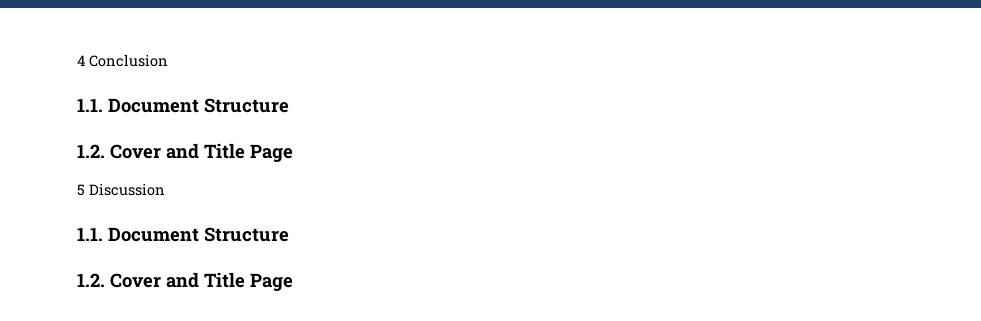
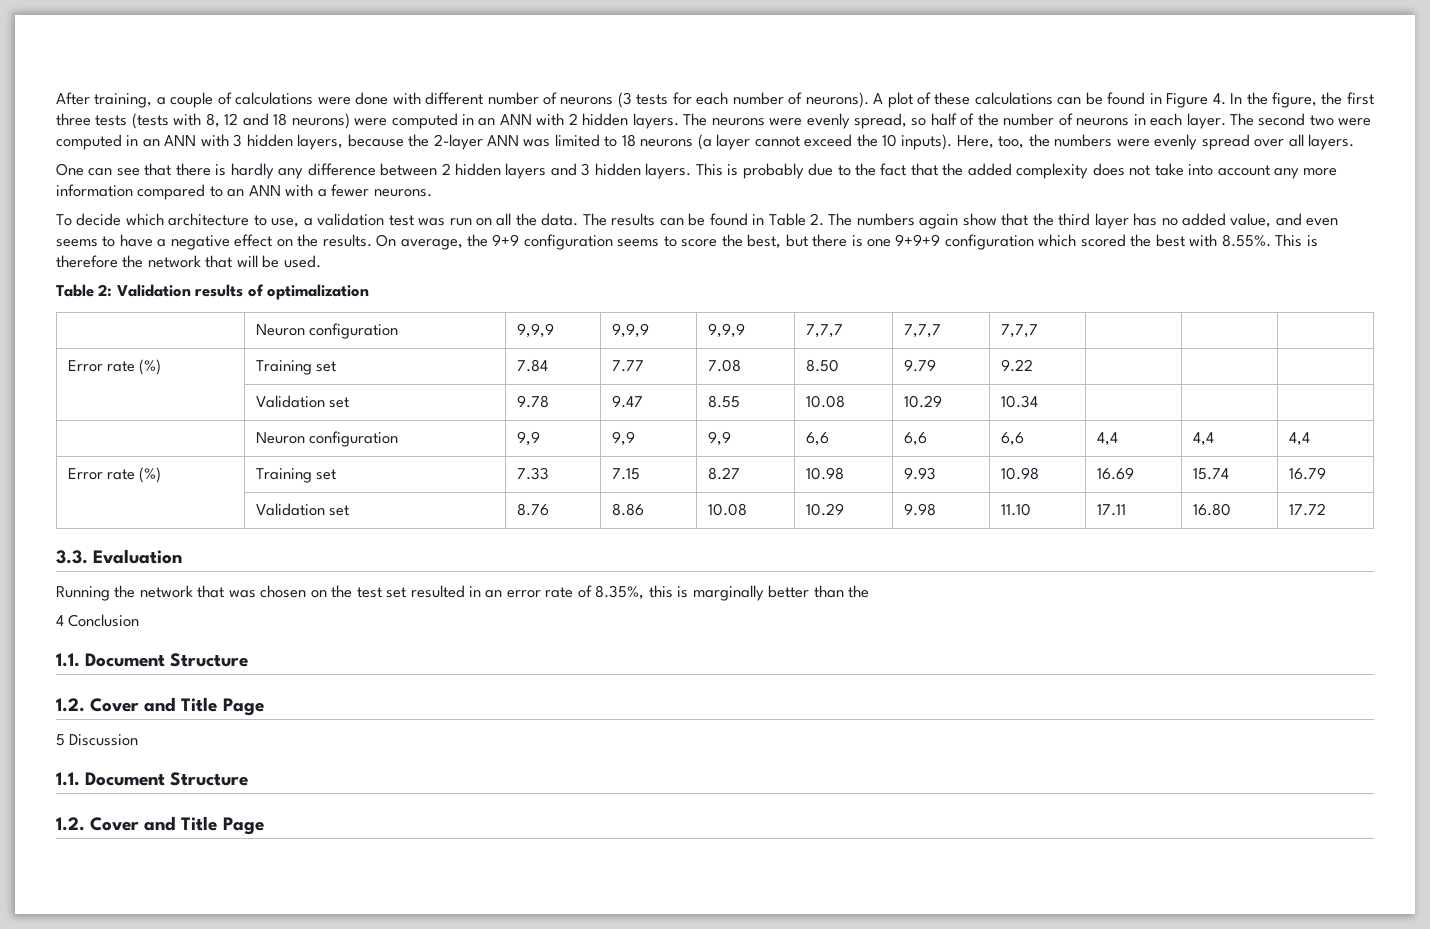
+ After training, a couple of calculations were done with different number of neurons (3 tests for each number of neurons). A plot of these calculations can be found in Figure 4. In the figure, the first three tests (tests with 8, 12 and 18 neurons) were computed in an ANN with 2 hidden layers. The neurons were evenly spread, so half of the number of neurons in each layer. The second two were computed in an ANN with 3 hidden layers, because the 2-layer ANN was limited to 18 neurons (a layer cannot exceed the 10 inputs). Here, too, the numbers were evenly spread over all layers.
+ One can see that there is hardly any difference between 2 hidden layers and 3 hidden layers. This is probably due to the fact that the added complexity does not take into account any more information compared to an ANN with a fewer neurons.
+ To decide which architecture to use, a validation test was run on all the data. The results can be found in Table 2. The numbers again show that the third layer has no added value, and even seems to have a negative effect on the results. On average, the 9+9 configuration seems to score the best, but there is one 9+9+9 configuration which scored the best with 8.55%. This is therefore the network that will be used.
+ Table 2: Validation results of optimalization
+ | Neuron configuration | 9,9,9 | 9,9,9 | 9,9,9 | 7,7,7 | 7,7,7 | 7,7,7 | | |
+ Error rate (%) | Training set | 7.84 | 7.77 | 7.08 | 8.50 | 9.79 | 9.22 | | |
+ | Validation set | 9.78 | 9.47 | 8.55 | 10.08 | 10.29 | 10.34 | | |
+ | Neuron configuration | 9,9 | 9,9 | 9,9 | 6,6 | 6,6 | 6,6 | 4,4 | 4,4 | 4,4
+ Error rate (%) | Training set | 7.33 | 7.15 | 8.27 | 10.98 | 9.93 | 10.98 | 16.69 | 15.74 | 16.79
+ | Validation set | 8.76 | 8.86 | 10.08 | 10.29 | 9.98 | 11.10 | 17.11 | 16.80 | 17.72
+ 3.3. Evaluation
+ Running the network that was chosen on the test set resulted in an error rate of 8.35%, this is marginally better than the

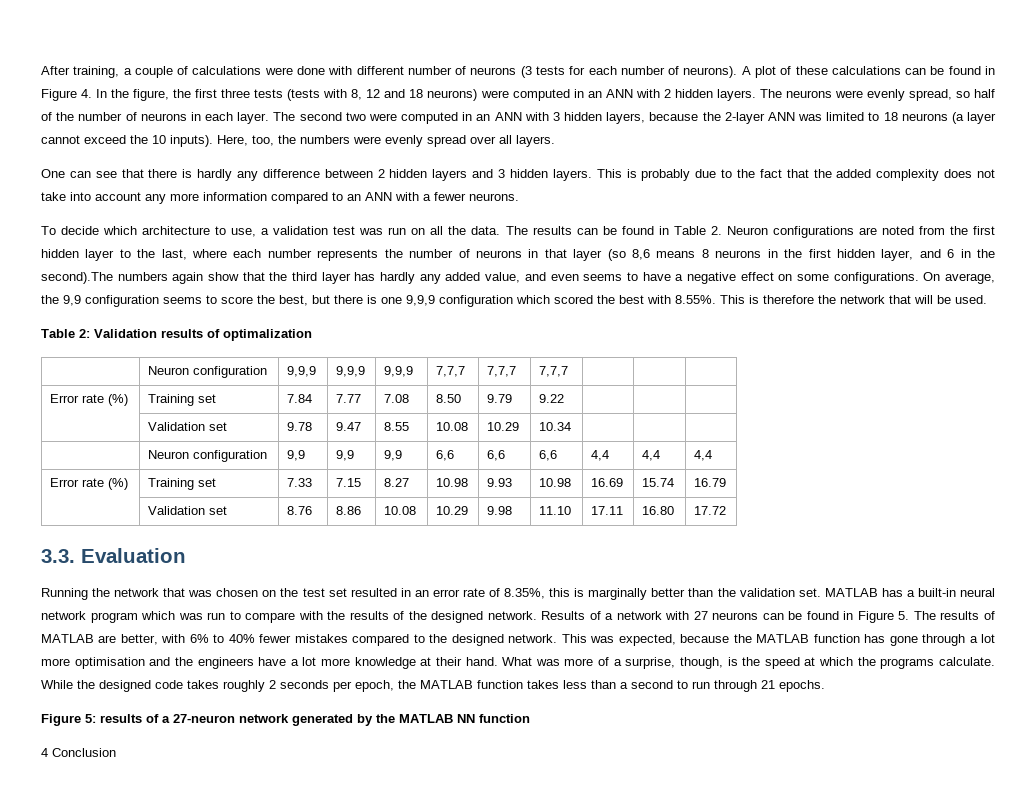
- The results can be found in Table 2. The numbers again show that the third layer has no added value, and even seems to have a negative effect on the results.
+ The results can be found in Table 2. Neuron configurations are noted from the first hidden layer to the last, where each number represents the number of neurons in that layer (so 8,6 means 8 neurons in the first hidden layer, and 6 in the second).The numbers again show that the third layer has hardly any added value, and even seems to have a negative effect on some configurations.
- On average, the 9+9 configuration seems to score the best, but there is one 9+9+9 configuration which scored the best with 8.55%. This is therefore the network that will be used.
+ On average, the 9,9 configuration seems to score the best, but there is one 9,9,9 configuration which scored the best with 8.55%. This is therefore the network that will be used.
- Running the network that was chosen on the test set resulted in an error rate of 8.35%, this is marginally better than the
+ Running the network that was chosen on the test set resulted in an error rate of 8.35%, this is marginally better than the validation set. MATLAB has a built-in neural network program which was run to compare with the results of the designed network. Results of a network with 27 neurons can be found in Figure 5. The results of MATLAB are better, with 6% to 40% fewer mistakes compared to the designed network. This was expected, because the MATLAB function has gone through a lot more optimisation and the engineers have a lot more knowledge at their hand. What was more of a surprise, though, is the speed at which the programs calculate. While the designed code takes roughly 2 seconds per epoch, the MATLAB function takes less than a second to run through 21 epochs.
+ Figure 5: results of a 27-neuron network generated by the MATLAB NN function
  4 Conclusion
- 1.1. Document Structure
- 1.2. Cover and Title Page
- 5 Discussion
- 1.1. Document Structure
- 1.2. Cover and Title Page

